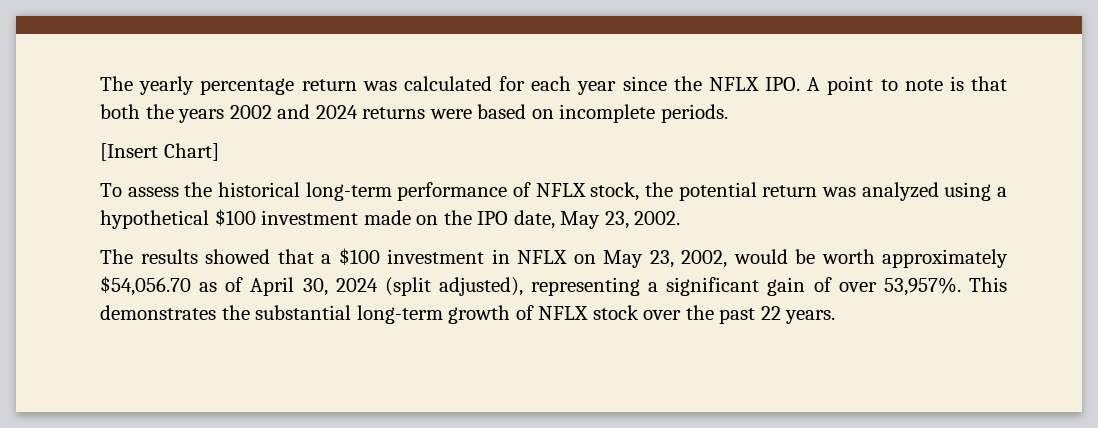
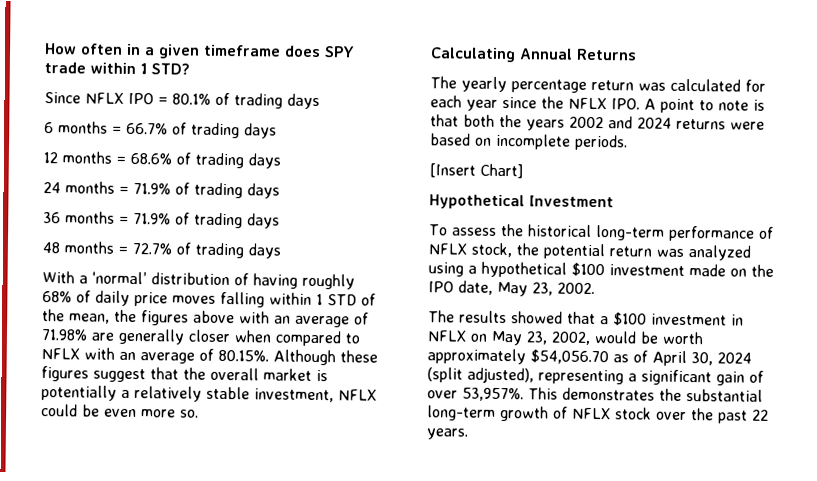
+ How often in a given timeframe does SPY trade within 1 STD?
+ Since NFLX IPO = 80.1% of trading days
+ 6 months = 66.7% of trading days
+ 12 months = 68.6% of trading days
+ 24 months = 71.9% of trading days
+ 36 months = 71.9% of trading days
+ 48 months = 72.7% of trading days
+ With a ‘normal’ distribution of having roughly 68% of daily price moves falling within 1 STD of the mean, the figures above with an average of 71.98% are generally closer when compared to NFLX with an average of 80.15%. Although these figures suggest that the overall market is potentially a relatively stable investment, NFLX could be even more so.
+ Calculating Annual Returns
+ Hypothetical Investment

